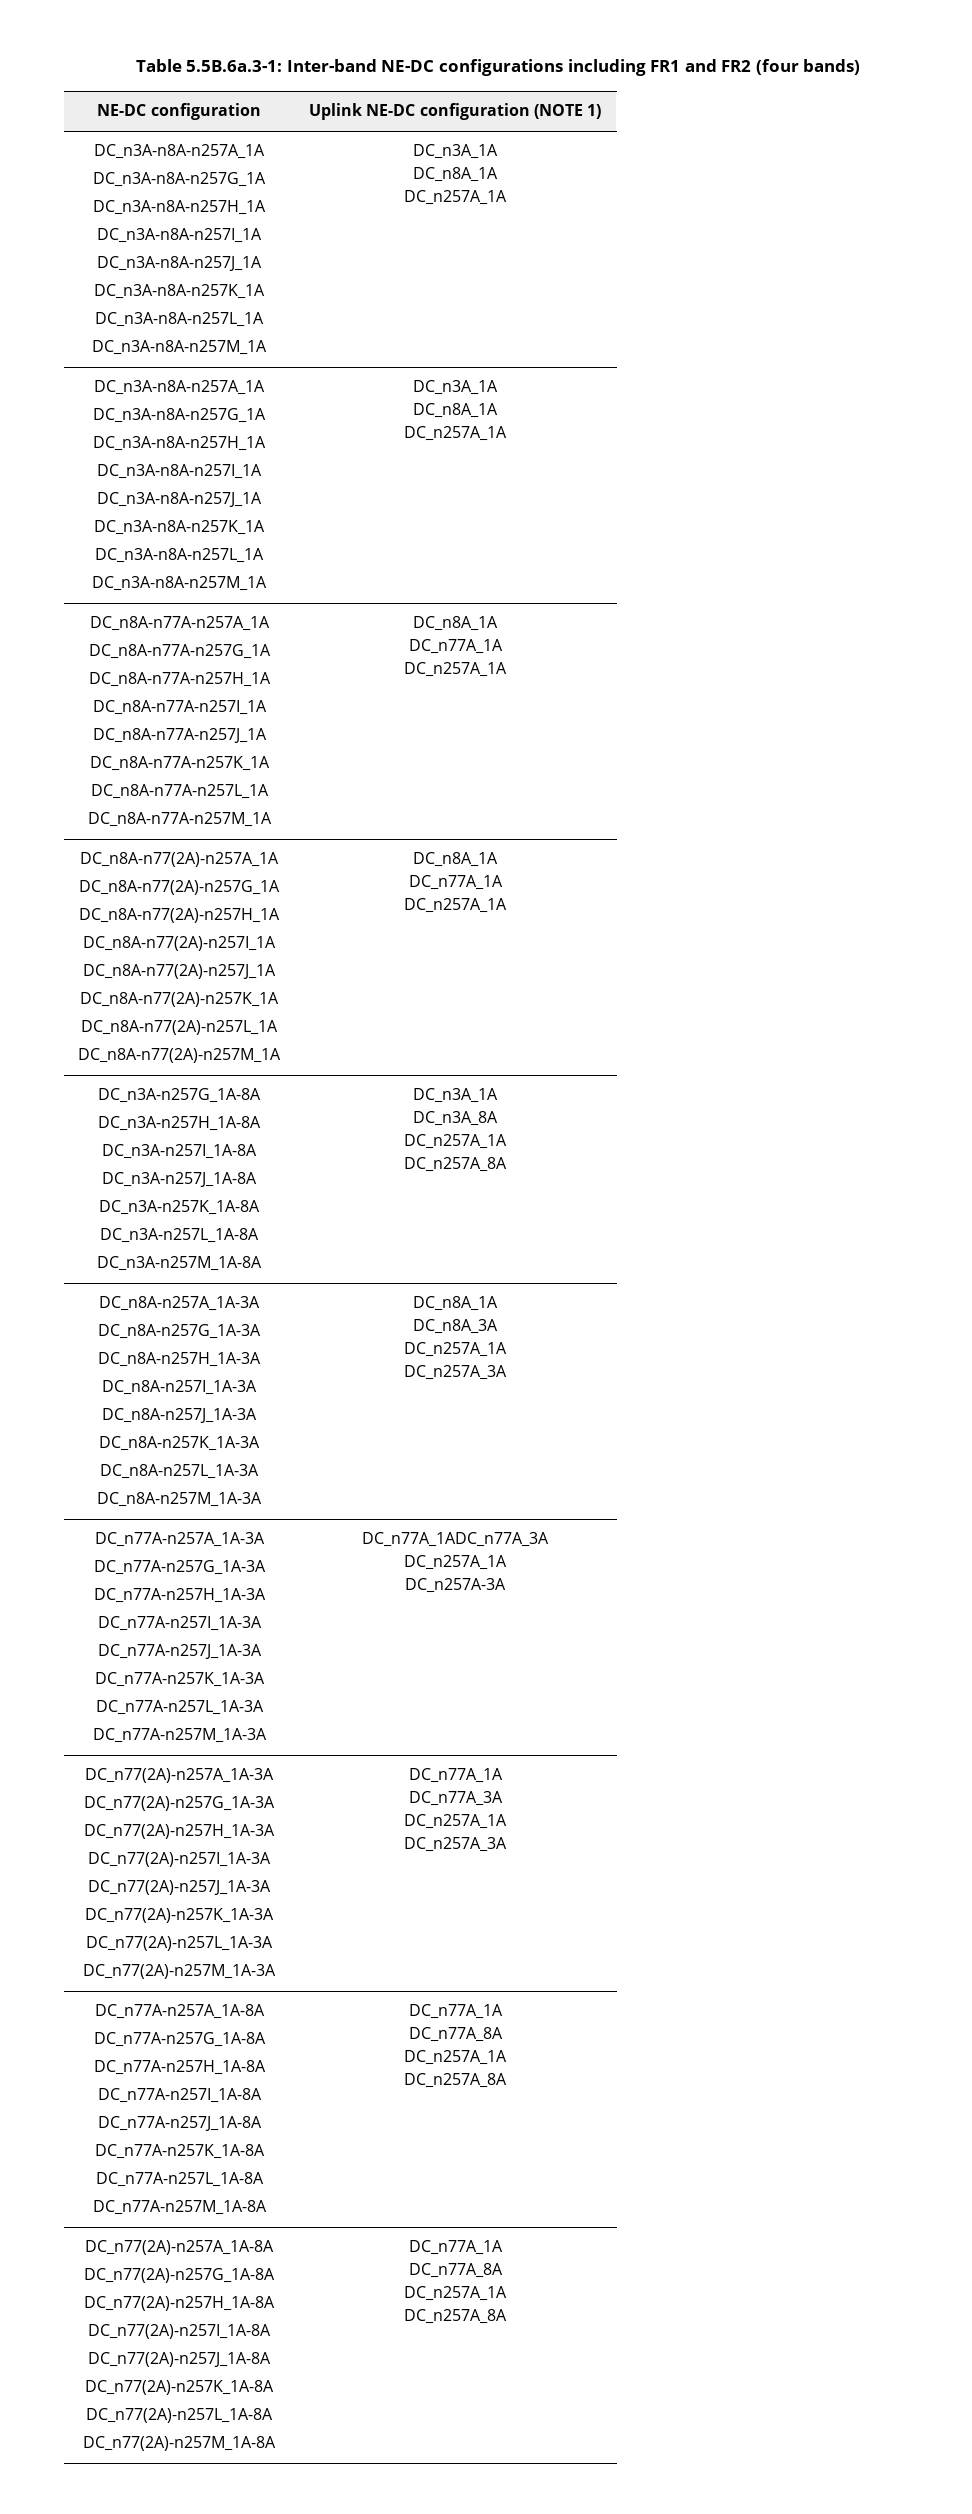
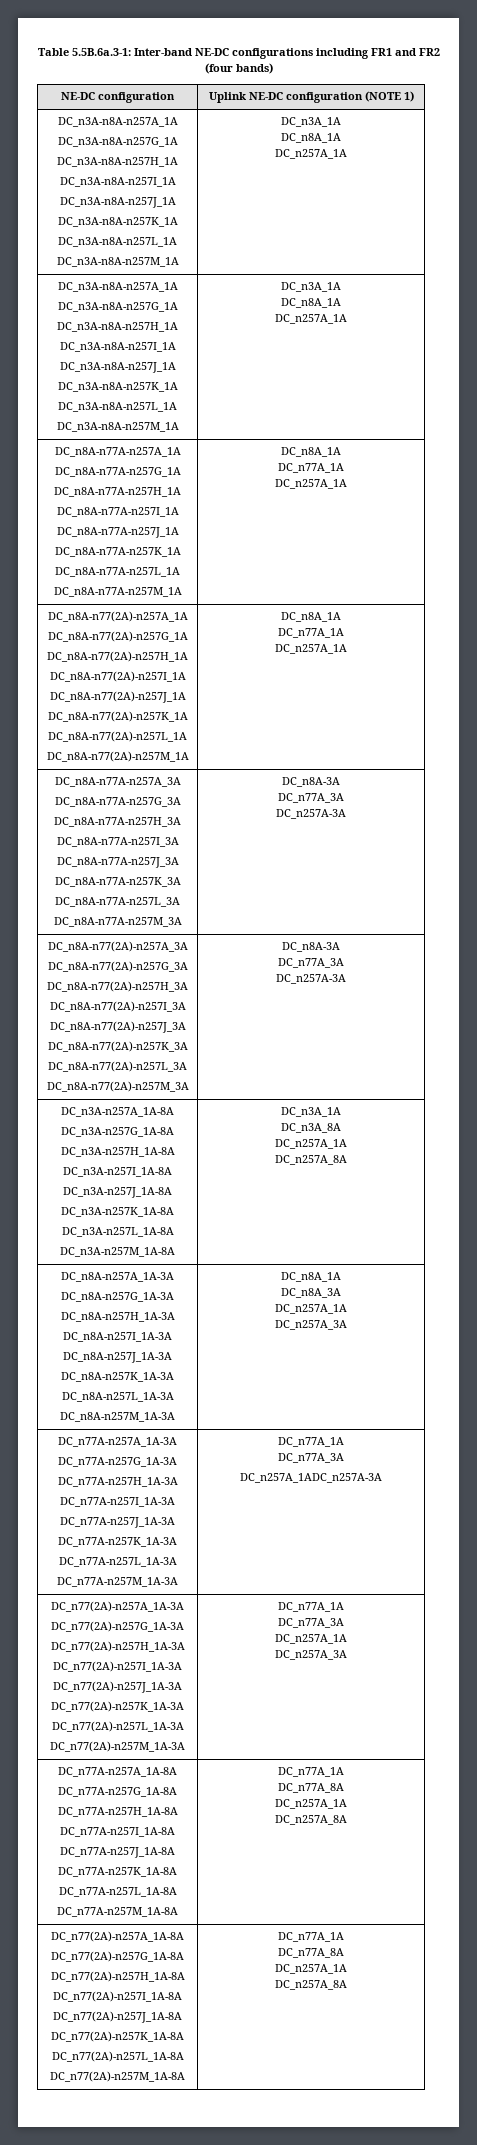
+ DC_n8A-n77A-n257A_3A
+ DC_n8A-n77A-n257G_3A
+ DC_n8A-n77A-n257H_3A
+ DC_n8A-n77A-n257I_3A
+ DC_n8A-n77A-n257J_3A
+ DC_n8A-n77A-n257K_3A
+ DC_n8A-n77A-n257L_3A
+ DC_n8A-n77A-n257M_3A | DC_n8A-3A
+ DC_n77A_3A
+ DC_n257A-3A
+ DC_n8A-n77(2A)-n257A_3A
+ DC_n8A-n77(2A)-n257G_3A
+ DC_n8A-n77(2A)-n257H_3A
+ DC_n8A-n77(2A)-n257I_3A
+ DC_n8A-n77(2A)-n257J_3A
+ DC_n8A-n77(2A)-n257K_3A
+ DC_n8A-n77(2A)-n257L_3A
+ DC_n8A-n77(2A)-n257M_3A | DC_n8A-3A
+ DC_n77A_3A
+ DC_n257A-3A
+ DC_n3A-n257A_1A-8A
  DC_n77A-n257A_1A-3A
  DC_n77A-n257G_1A-3A
  DC_n77A-n257H_1A-3A
  DC_n77A-n257I_1A-3A
  DC_n77A-n257J_1A-3A
  DC_n77A-n257K_1A-3A
  DC_n77A-n257L_1A-3A
- DC_n77A-n257M_1A-3A | DC_n77A_1ADC_n77A_3A
- DC_n257A_1A
- DC_n257A-3A
+ DC_n77A-n257M_1A-3A | DC_n77A_1A
+ DC_n77A_3A
+ DC_n257A_1ADC_n257A-3A

